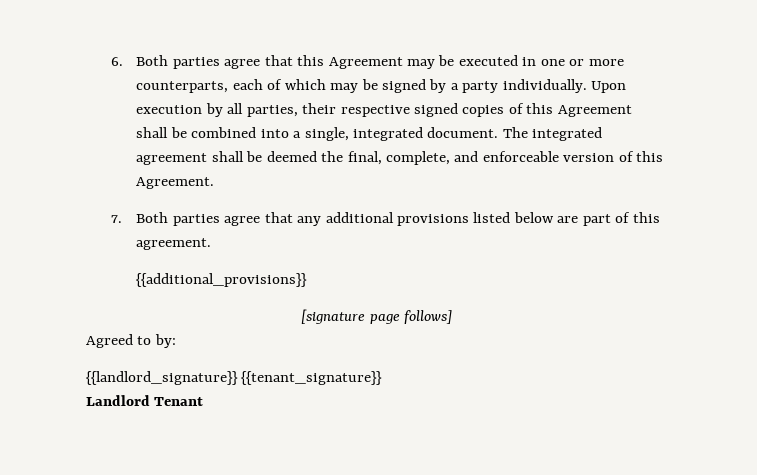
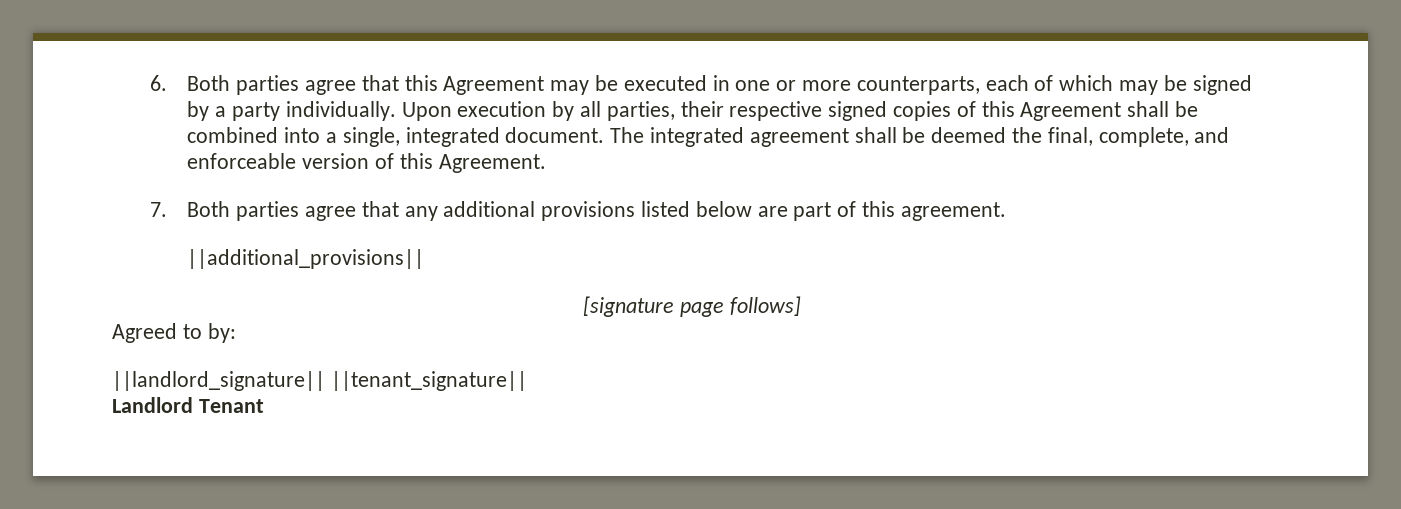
- {{additional_provisions}}
+ ||additional_provisions||
- {{landlord_signature}} {{tenant_signature}}
+ ||landlord_signature|| ||tenant_signature||

